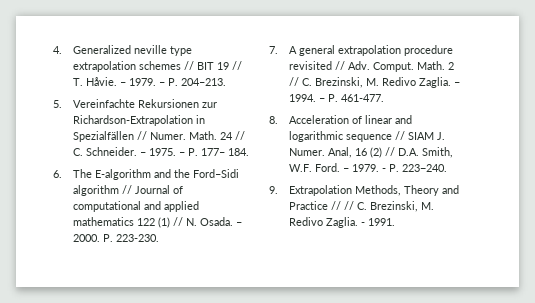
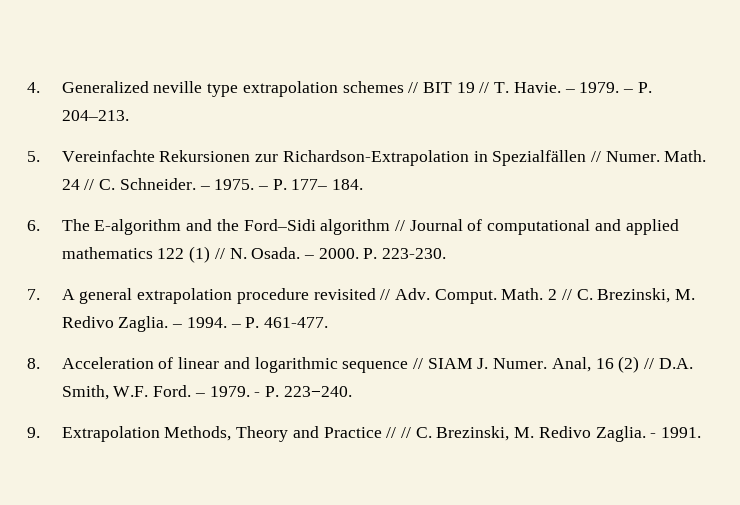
- 4. Generalized neville type extrapolation schemes // BIT 19 // T. Håvie.
+ 4. Generalized neville type extrapolation schemes // BIT 19 // T. Hаvie.

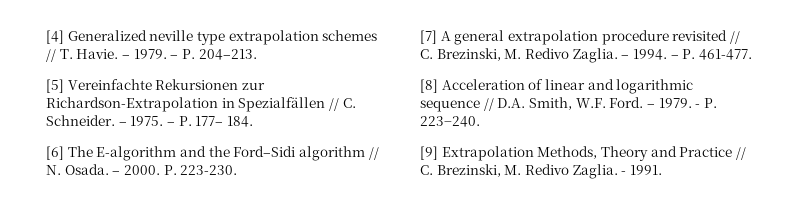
- 4. Generalized neville type extrapolation schemes // BIT 19 // T. Hаvie.
+ [4] Generalized neville type extrapolation schemes // T. Hаvie.
- 5. Vereinfachte Rekursionen zur Richardson-Extrapolation in Spezialfällen // Numer. Math. 24 // C. Schneider.
+ [5] Vereinfachte Rekursionen zur Richardson-Extrapolation in Spezialfällen // C. Schneider.
- 6. The E-algorithm and the Ford–Sidi algorithm // Journal of computational and applied mathematics 122 (1) // N. Osada.
+ [6] The E-algorithm and the Ford–Sidi algorithm // N. Osada.
- 7. A general extrapolation procedure revisited // Adv. Comput. Math. 2 // C. Brezinski, M. Redivo Zaglia.
+ [7] A general extrapolation procedure revisited // C. Brezinski, M. Redivo Zaglia.
- 8. Acceleration of linear and logarithmic sequence // SIAM J. Numer. Anal, 16 (2) // D.A. Smith, W.F. Ford.
+ [8] Acceleration of linear and logarithmic sequence // D.A. Smith, W.F. Ford.
- 9. Extrapolation Methods, Theory and Practice // // C. Brezinski, M. Redivo Zaglia.
+ [9] Extrapolation Methods, Theory and Practice // C. Brezinski, M. Redivo Zaglia.

